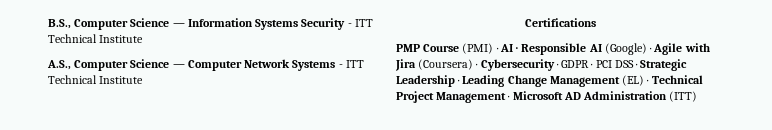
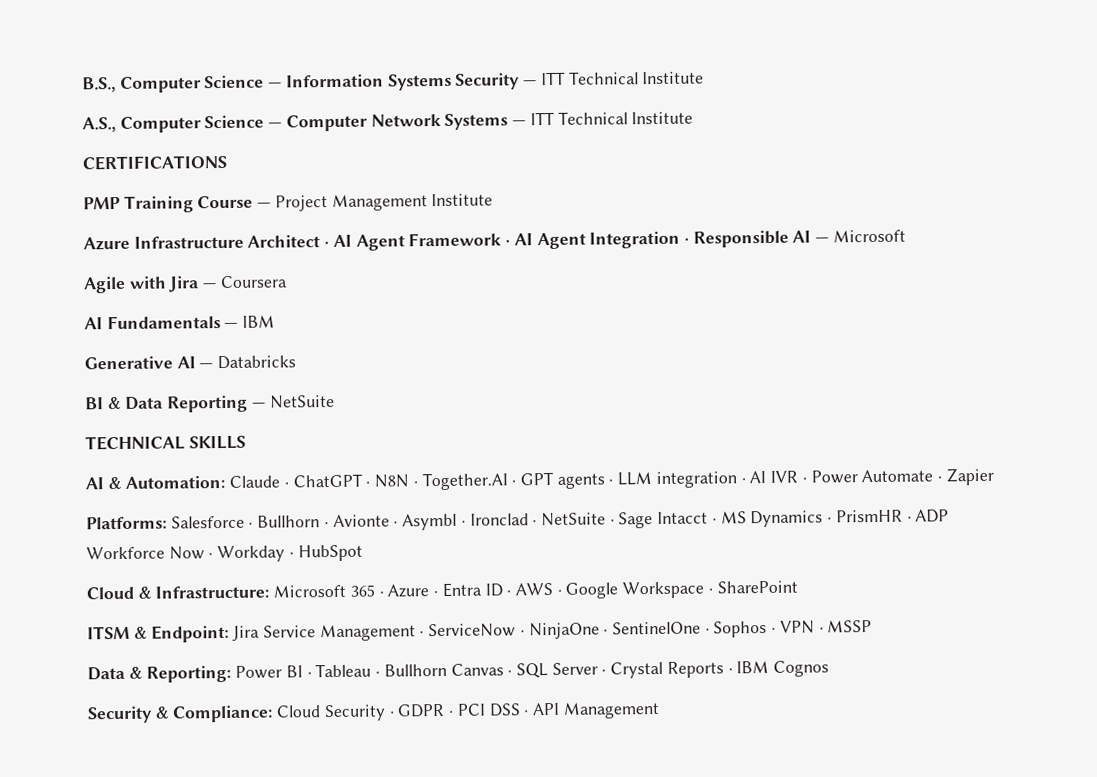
- B.S., Computer Science — Information Systems Security - ITT Technical Institute
+ B.S., Computer Science — Information Systems Security — ITT Technical Institute
- A.S., Computer Science — Computer Network Systems - ITT Technical Institute
- Certifications
+ A.S., Computer Science — Computer Network Systems — ITT Technical Institute
+ CERTIFICATIONS
- PMP Course (PMI) · AI · Responsible AI (Google) · Agile with Jira (Coursera) · Cybersecurity · GDPR · PCI DSS · Strategic Leadership · Leading Change Management (EL) · Technical Project Management · Microsoft AD Administration (ITT)
+ PMP Training Course — Project Management Institute
+ Azure Infrastructure Architect · AI Agent Framework · AI Agent Integration · Responsible AI — Microsoft
+ Agile with Jira — Coursera
+ AI Fundamentals — IBM
+ Generative AI — Databricks
+ BI & Data Reporting — NetSuite
+ TECHNICAL SKILLS
+ AI & Automation: Claude · ChatGPT · N8N · Together.AI · GPT agents · LLM integration · AI IVR · Power Automate · Zapier
+ Platforms: Salesforce · Bullhorn · Avionte · Asymbl · Ironclad · NetSuite · Sage Intacct · MS Dynamics · PrismHR · ADP Workforce Now · Workday · HubSpot
+ Cloud & Infrastructure: Microsoft 365 · Azure · Entra ID · AWS · Google Workspace · SharePoint
+ ITSM & Endpoint: Jira Service Management · ServiceNow · NinjaOne · SentinelOne · Sophos · VPN · MSSP
+ Data & Reporting: Power BI · Tableau · Bullhorn Canvas · SQL Server · Crystal Reports · IBM Cognos
+ Security & Compliance: Cloud Security · GDPR · PCI DSS · API Management

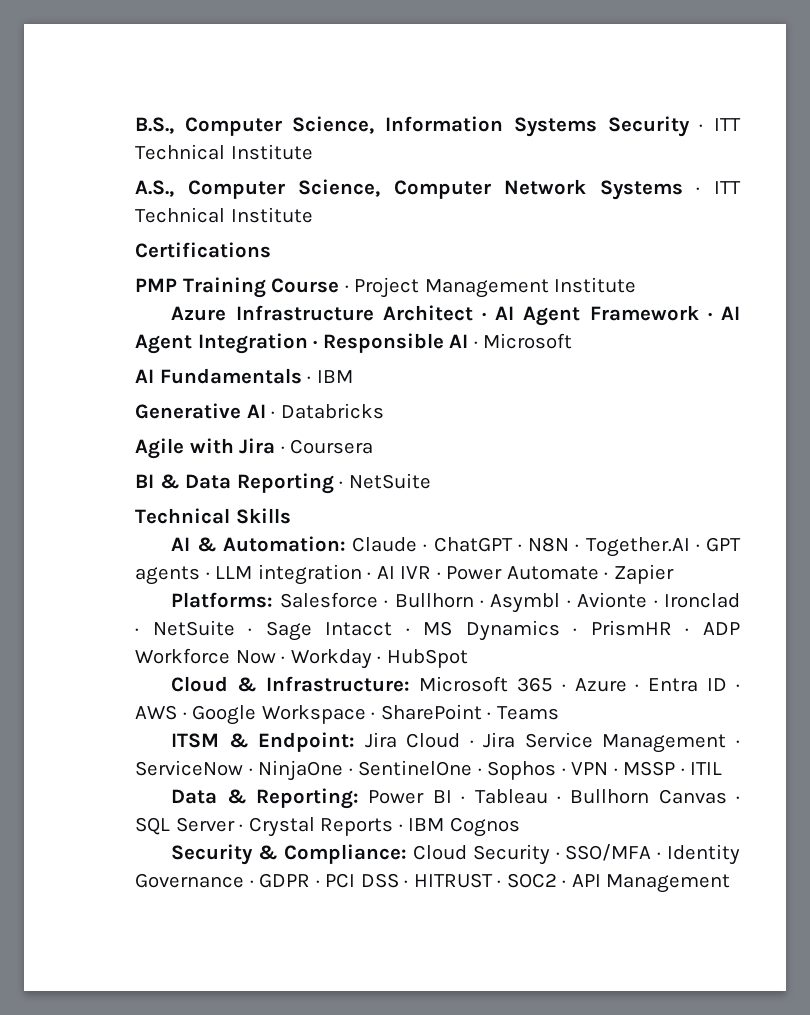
- B.S., Computer Science — Information Systems Security — ITT Technical Institute
+ B.S., Computer Science, Information Systems Security · ITT Technical Institute
- A.S., Computer Science — Computer Network Systems — ITT Technical Institute
- CERTIFICATIONS
+ A.S., Computer Science, Computer Network Systems · ITT Technical Institute
+ Certifications
- PMP Training Course — Project Management Institute
+ PMP Training Course · Project Management Institute
- Azure Infrastructure Architect · AI Agent Framework · AI Agent Integration · Responsible AI — Microsoft
+ Azure Infrastructure Architect · AI Agent Framework · AI Agent Integration · Responsible AI · Microsoft
+ AI Fundamentals · IBM
+ Generative AI · Databricks
- Agile with Jira — Coursera
+ Agile with Jira · Coursera
- AI Fundamentals — IBM
- Generative AI — Databricks
- BI & Data Reporting — NetSuite
+ BI & Data Reporting · NetSuite
- TECHNICAL SKILLS
+ Technical Skills
- Platforms: Salesforce · Bullhorn · Avionte · Asymbl · Ironclad · NetSuite · Sage Intacct · MS Dynamics · PrismHR · ADP Workforce Now · Workday · HubSpot
+ Platforms: Salesforce · Bullhorn · Asymbl · Avionte · Ironclad · NetSuite · Sage Intacct · MS Dynamics · PrismHR · ADP Workforce Now · Workday · HubSpot
- Cloud & Infrastructure: Microsoft 365 · Azure · Entra ID · AWS · Google Workspace · SharePoint
+ Cloud & Infrastructure: Microsoft 365 · Azure · Entra ID · AWS · Google Workspace · SharePoint · Teams
- ITSM & Endpoint: Jira Service Management · ServiceNow · NinjaOne · SentinelOne · Sophos · VPN · MSSP
+ ITSM & Endpoint: Jira Cloud · Jira Service Management · ServiceNow · NinjaOne · SentinelOne · Sophos · VPN · MSSP · ITIL
- Security & Compliance: Cloud Security · GDPR · PCI DSS · API Management
+ Security & Compliance: Cloud Security · SSO/MFA · Identity Governance · GDPR · PCI DSS · HITRUST · SOC2 · API Management

